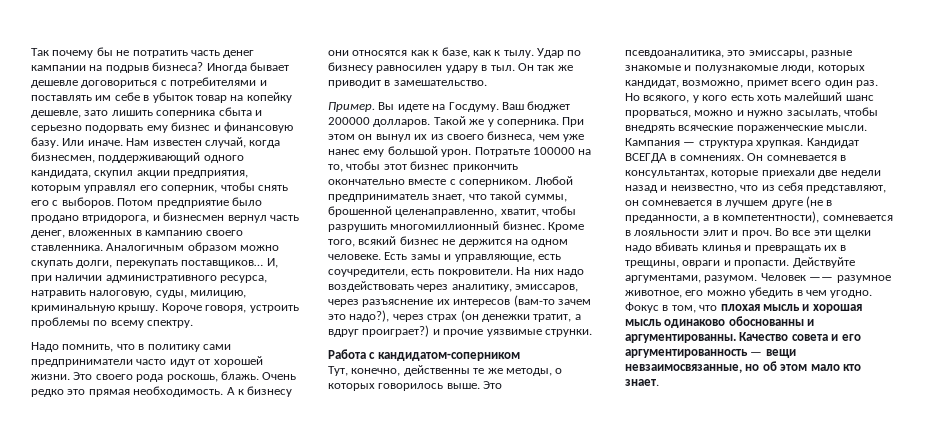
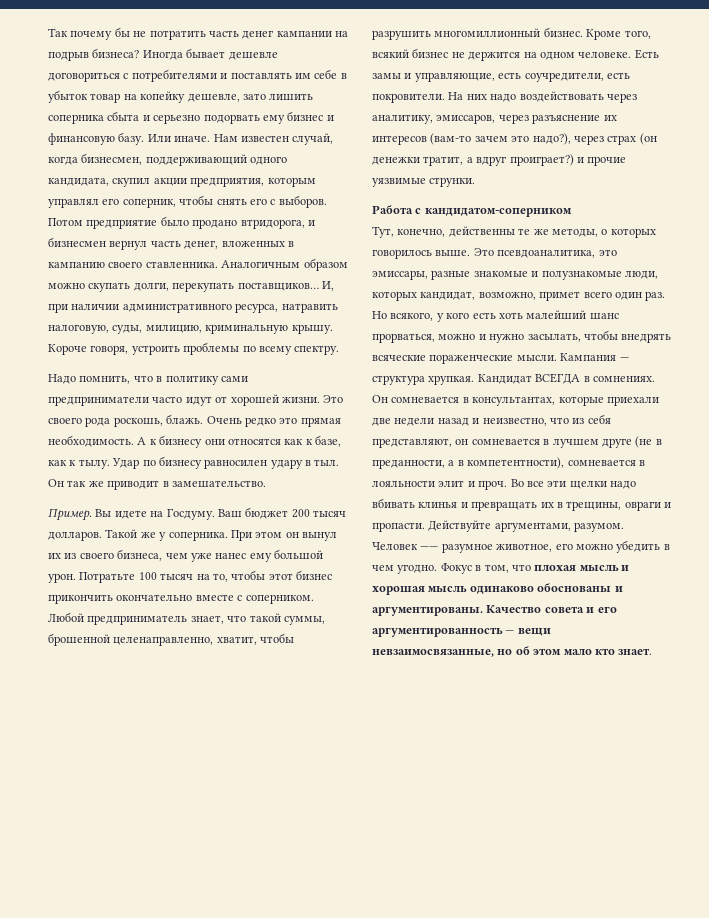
- Ваш бюджет 200000 долларов.
+ Ваш бюджет 200 тысяч долларов.
- Потратьте 100000 на то, чтобы этот бизнес прикончить окончательно вместе с соперником.
+ Потратьте 100 тысяч на то, чтобы этот бизнес прикончить окончательно вместе с соперником.
- Фокус в том, что плохая мысль и хорошая мысль одинаково обоснованны и аргументированны.
+ Фокус в том, что плохая мысль и хорошая мысль одинаково обоснованы и аргументированы.

